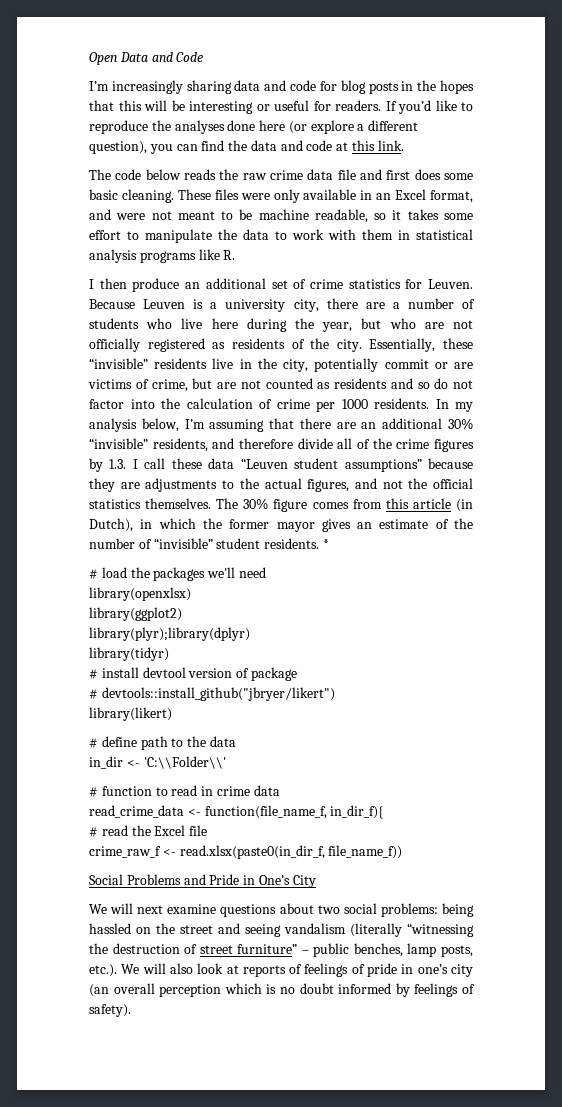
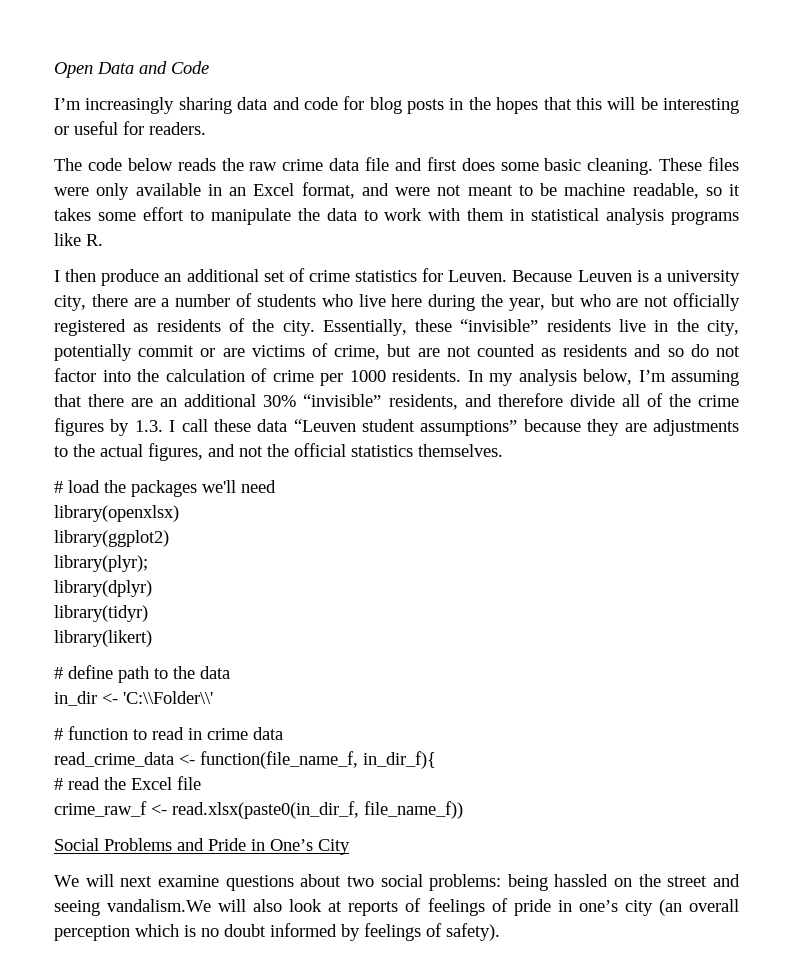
- If you’d like to reproduce the analyses done here (or explore a different question), you can find the data and code at this link.
- The 30% figure comes from this article (in Dutch), in which the former mayor gives an estimate of the number of “invisible” student residents. *
- library(plyr);library(dplyr)
+ library(plyr);
+ library(dplyr)
- # install devtool version of package
- # devtools::install_github("jbryer/likert")
- We will next examine questions about two social problems: being hassled on the street and seeing vandalism (literally “witnessing the destruction of street furniture” – public benches, lamp posts, etc.). We will also look at reports of feelings of pride in one’s city (an overall perception which is no doubt informed by feelings of safety).
+ We will next examine questions about two social problems: being hassled on the street and seeing vandalism.We will also look at reports of feelings of pride in one’s city (an overall perception which is no doubt informed by feelings of safety).

